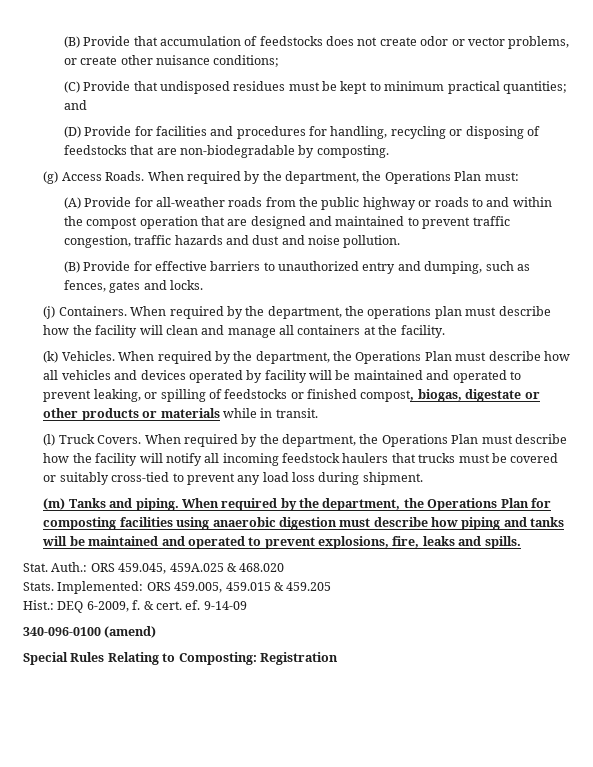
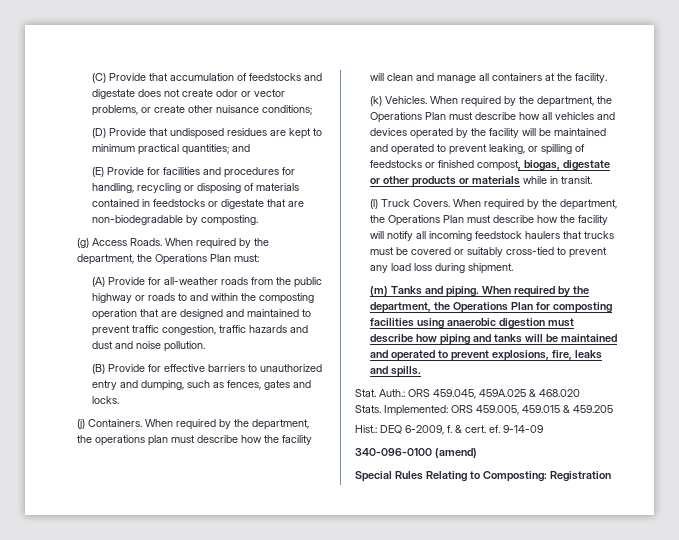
- (B) Provide that accumulation of feedstocks does not create odor or vector problems, or create other nuisance conditions;
+ (C) Provide that accumulation of feedstocks and digestate does not create odor or vector problems, or create other nuisance conditions;
- (C) Provide that undisposed residues must be kept to minimum practical quantities; and
+ (D) Provide that undisposed residues are kept to minimum practical quantities; and
- (D) Provide for facilities and procedures for handling, recycling or disposing of feedstocks that are non-biodegradable by composting.
+ (E) Provide for facilities and procedures for handling, recycling or disposing of materials contained in feedstocks or digestate that are non-biodegradable by composting.
- (A) Provide for all-weather roads from the public highway or roads to and within the compost operation that are designed and maintained to prevent traffic congestion, traffic hazards and dust and noise pollution.
+ (A) Provide for all-weather roads from the public highway or roads to and within the composting operation that are designed and maintained to prevent traffic congestion, traffic hazards and dust and noise pollution.
- When required by the department, the Operations Plan must describe how all vehicles and devices operated by facility will be maintained and operated to prevent leaking, or spilling of feedstocks or finished compost, biogas, digestate or other products or materials while in transit.
+ When required by the department, the Operations Plan must describe how all vehicles and devices operated by the facility will be maintained and operated to prevent leaking, or spilling of feedstocks or finished compost, biogas, digestate or other products or materials while in transit.

